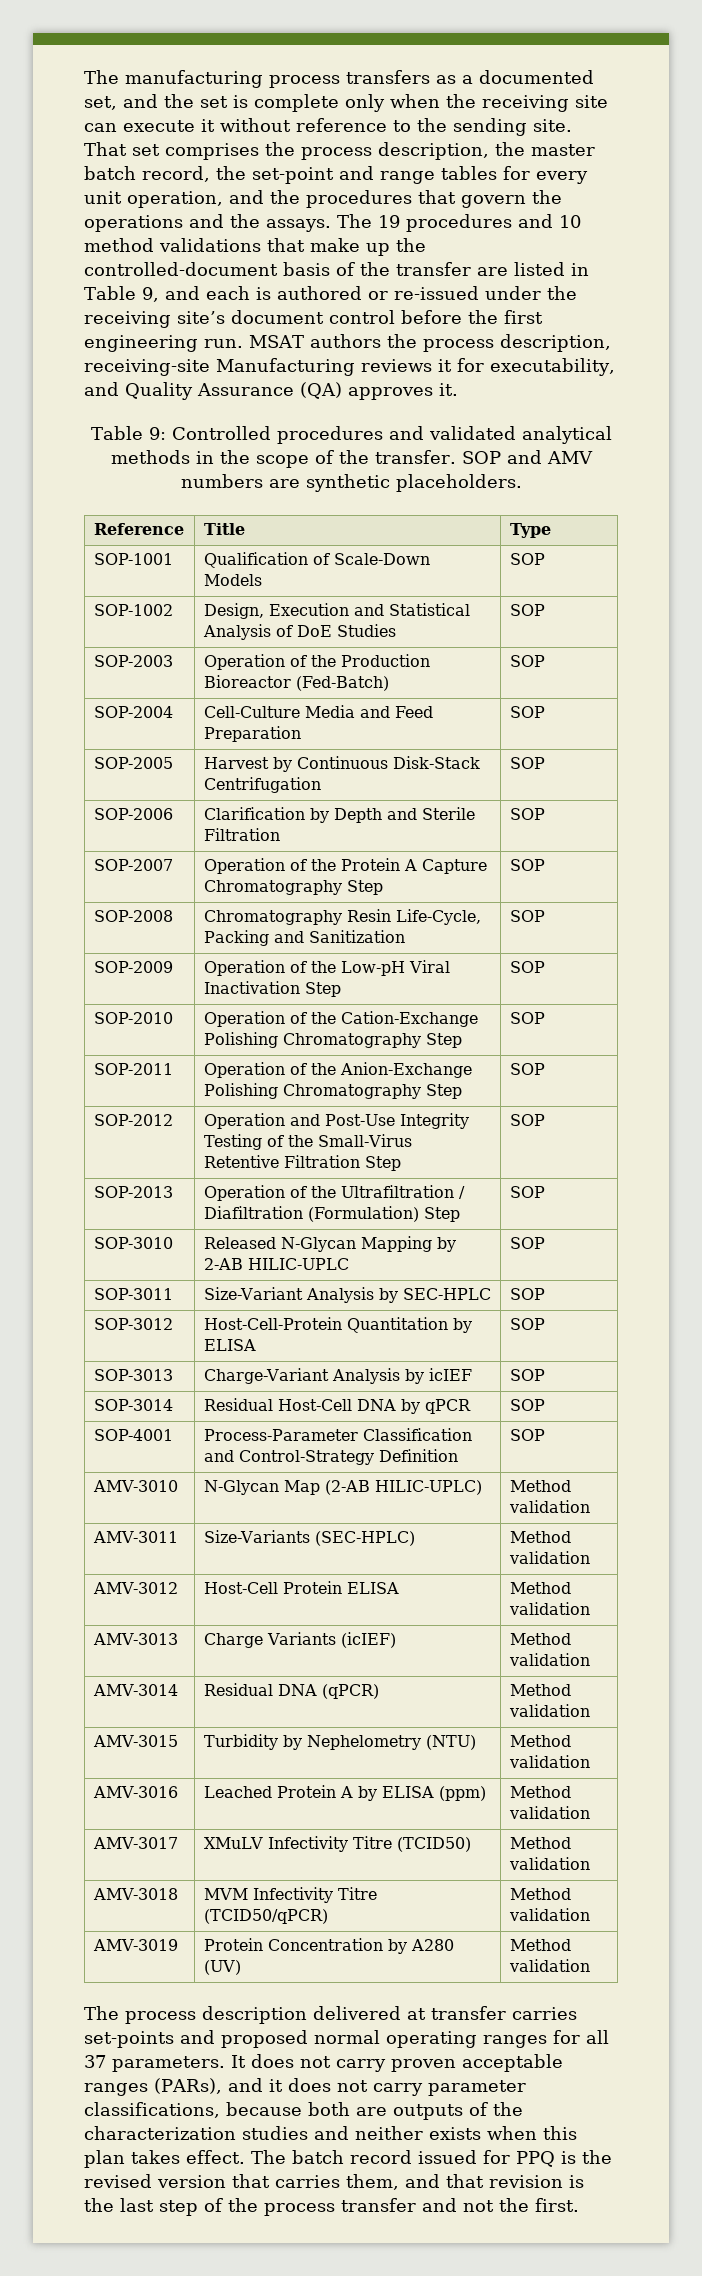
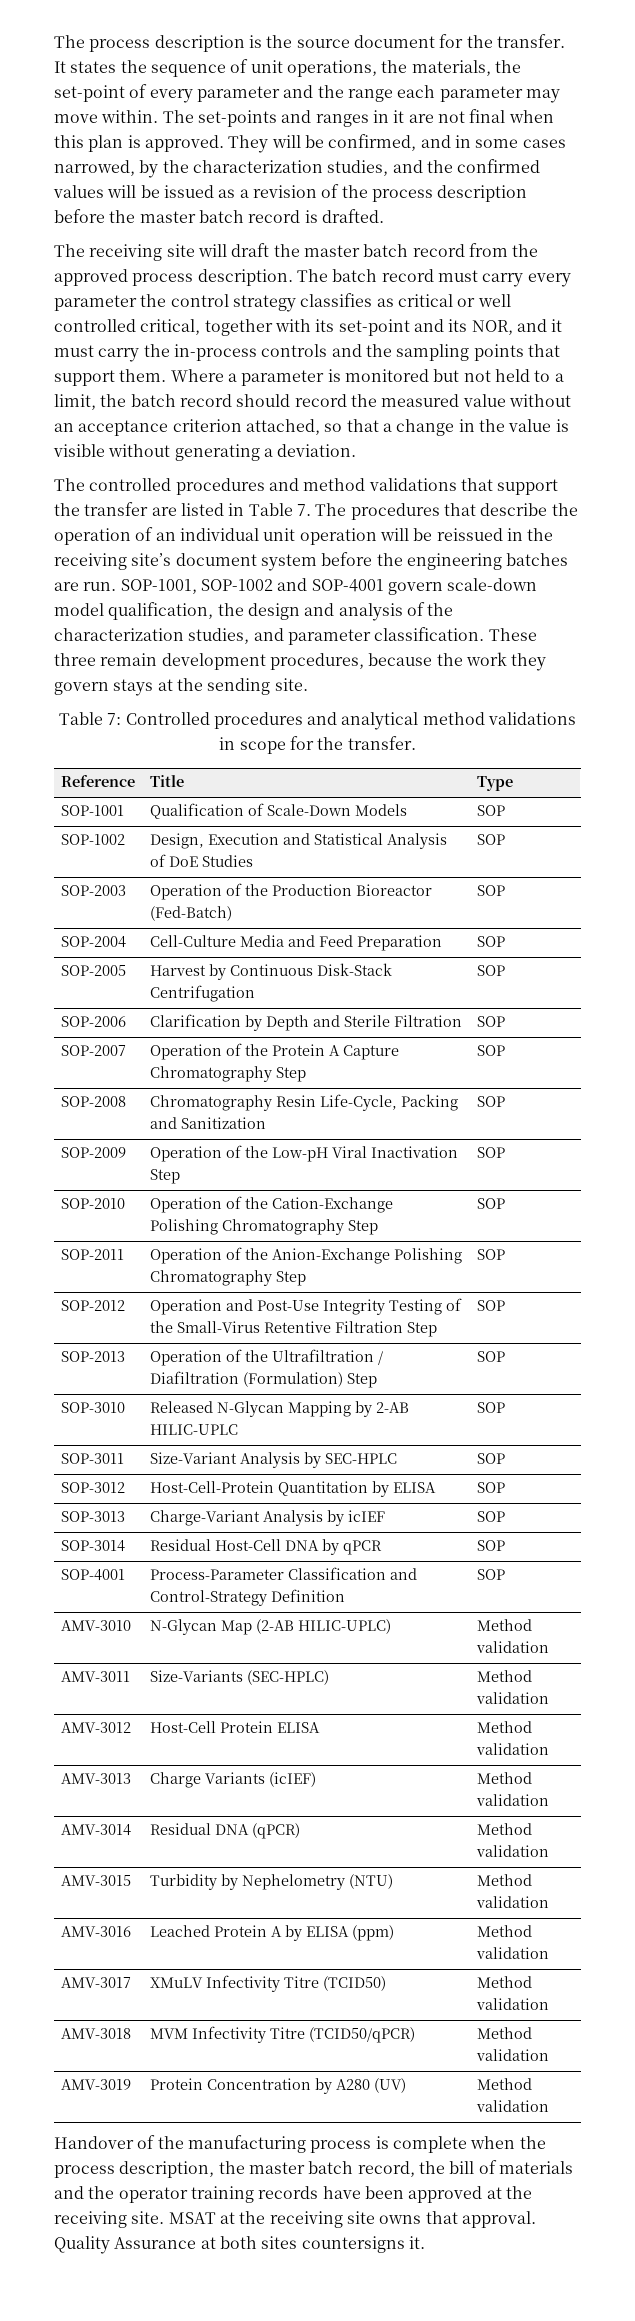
- The manufacturing process transfers as a documented set, and the set is complete only when the receiving site can execute it without reference to the sending site. That set comprises the process description, the master batch record, the set-point and range tables for every unit operation, and the procedures that govern the operations and the assays. The 19 procedures and 10 method validations that make up the controlled-document basis of the transfer are listed in Table 9, and each is authored or re-issued under the receiving site’s document control before the first engineering run. MSAT authors the process description, receiving-site Manufacturing reviews it for executability, and Quality Assurance (QA) approves it.
- Table 9: Controlled procedures and validated analytical methods in the scope of the transfer. SOP and AMV numbers are synthetic placeholders.
+ The process description is the source document for the transfer. It states the sequence of unit operations, the materials, the set-point of every parameter and the range each parameter may move within. The set-points and ranges in it are not final when this plan is approved. They will be confirmed, and in some cases narrowed, by the characterization studies, and the confirmed values will be issued as a revision of the process description before the master batch record is drafted.
+ The receiving site will draft the master batch record from the approved process description. The batch record must carry every parameter the control strategy classifies as critical or well controlled critical, together with its set-point and its NOR, and it must carry the in-process controls and the sampling points that support them. Where a parameter is monitored but not held to a limit, the batch record should record the measured value without an acceptance criterion attached, so that a change in the value is visible without generating a deviation.
+ The controlled procedures and method validations that support the transfer are listed in Table 7. The procedures that describe the operation of an individual unit operation will be reissued in the receiving site’s document system before the engineering batches are run. SOP-1001, SOP-1002 and SOP-4001 govern scale-down model qualification, the design and analysis of the characterization studies, and parameter classification. These three remain development procedures, because the work they govern stays at the sending site.
+ Table 7: Controlled procedures and analytical method validations in scope for the transfer.
- The process description delivered at transfer carries set-points and proposed normal operating ranges for all 37 parameters. It does not carry proven acceptable ranges (PARs), and it does not carry parameter classifications, because both are outputs of the characterization studies and neither exists when this plan takes effect. The batch record issued for PPQ is the revised version that carries them, and that revision is the last step of the process transfer and not the first.
+ Handover of the manufacturing process is complete when the process description, the master batch record, the bill of materials and the operator training records have been approved at the receiving site. MSAT at the receiving site owns that approval. Quality Assurance at both sites countersigns it.

